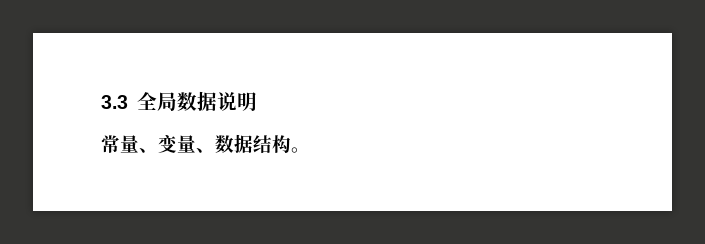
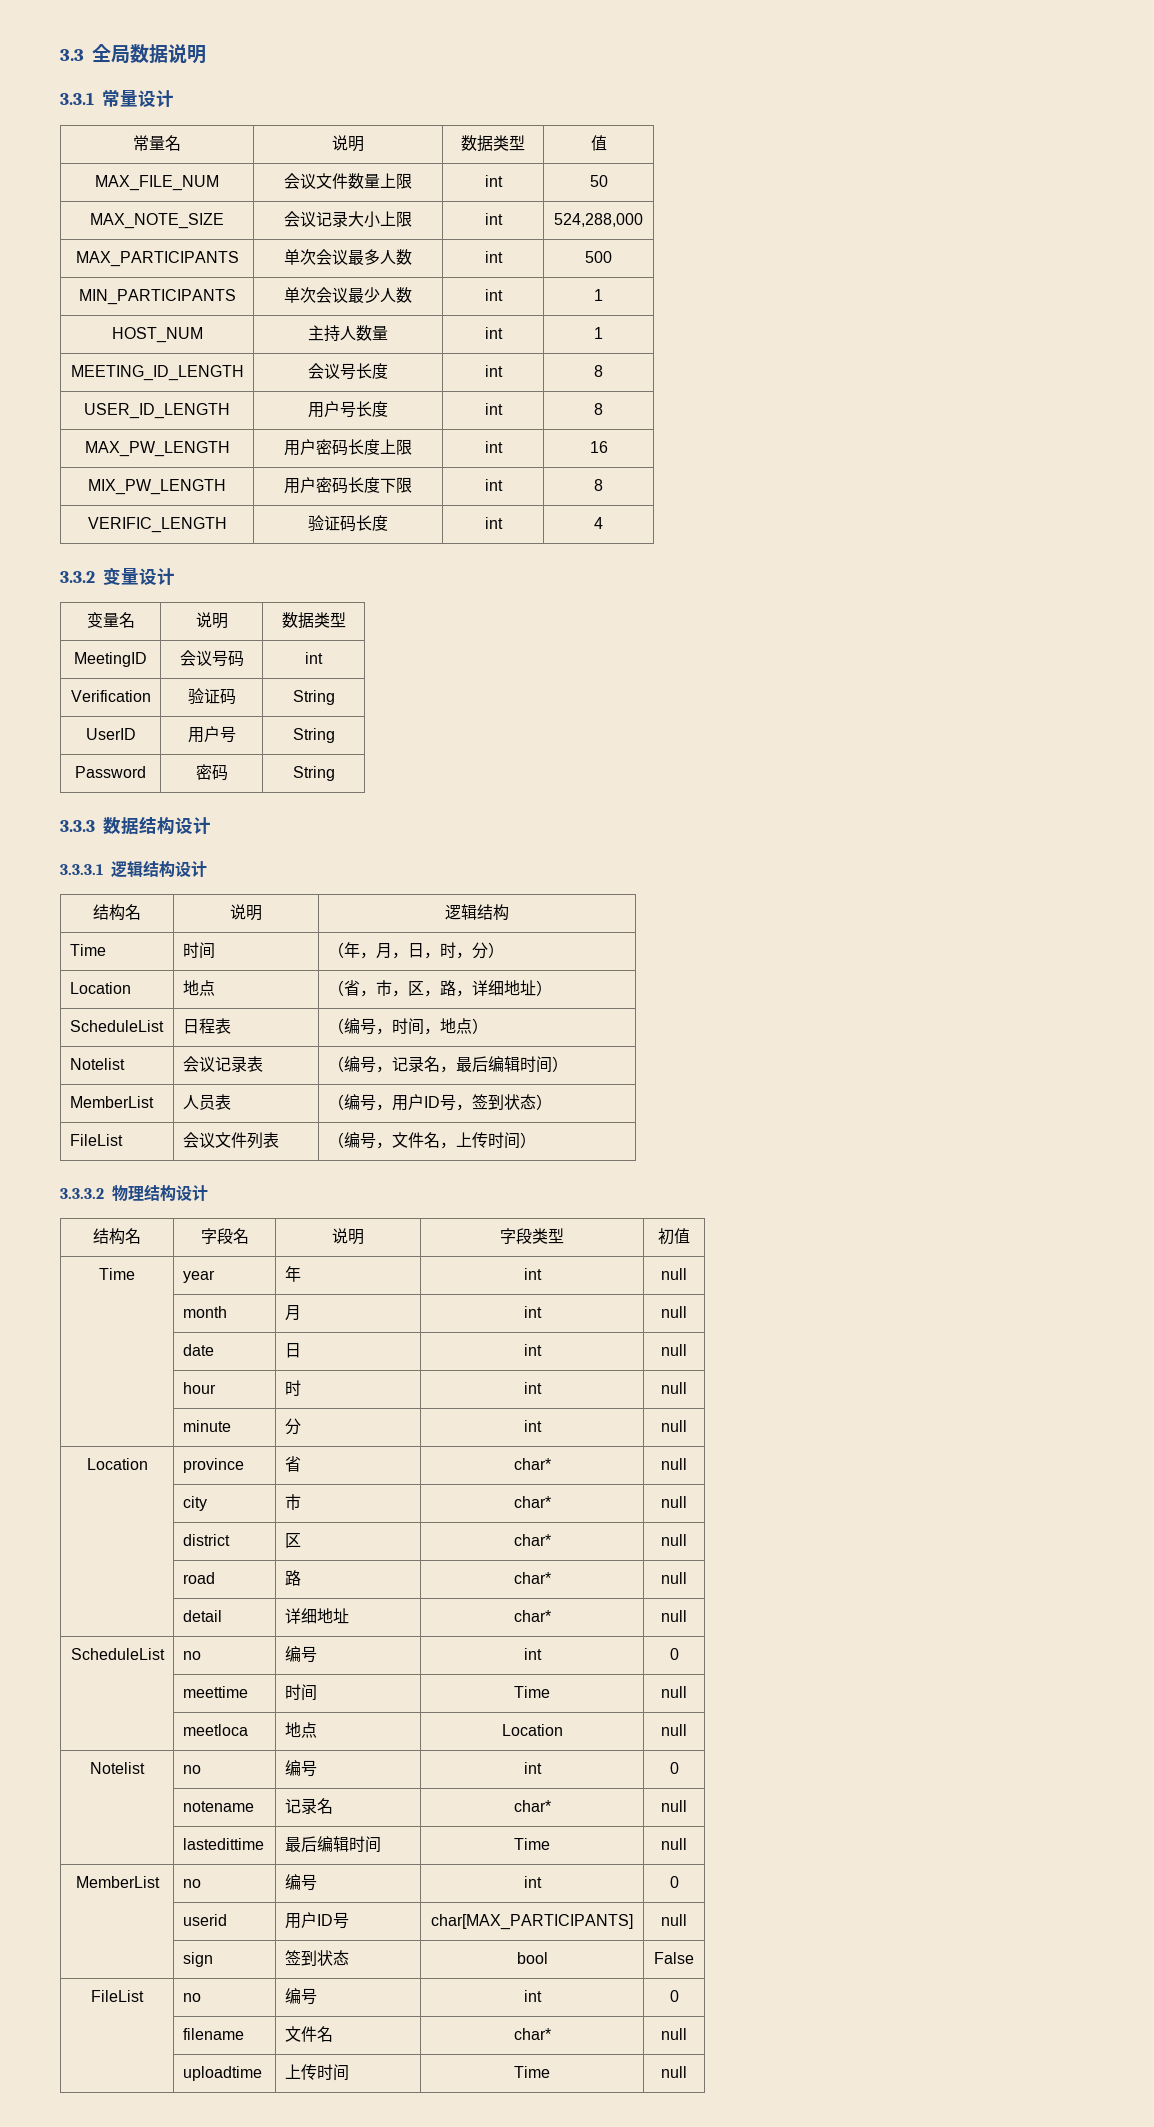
- 常量、变量、数据结构。
+ 3.3.1常量设计
+ 常量名 | 说明 | 数据类型 | 值
+ MAX_FILE_NUM | 会议文件数量上限 | int | 50
+ MAX_NOTE_SIZE | 会议记录大小上限 | int | 524,288,000
+ MAX_PARTICIPANTS | 单次会议最多人数 | int | 500
+ MIN_PARTICIPANTS | 单次会议最少人数 | int | 1
+ HOST_NUM | 主持人数量 | int | 1
+ MEETING_ID_LENGTH | 会议号长度 | int | 8
+ USER_ID_LENGTH | 用户号长度 | int | 8
+ MAX_PW_LENGTH | 用户密码长度上限 | int | 16
+ MIX_PW_LENGTH | 用户密码长度下限 | int | 8
+ VERIFIC_LENGTH | 验证码长度 | int | 4
+ 3.3.2变量设计
+ 变量名 | 说明 | 数据类型
+ MeetingID | 会议号码 | int
+ Verification | 验证码 | String
+ UserID | 用户号 | String
+ Password | 密码 | String
+ 3.3.3数据结构设计
+ 3.3.3.1逻辑结构设计
+ 结构名 | 说明 | 逻辑结构
+ Time | 时间 | （年，月，日，时，分）
+ Location | 地点 | （省，市，区，路，详细地址）
+ ScheduleList | 日程表 | （编号，时间，地点）
+ Notelist | 会议记录表 | （编号，记录名，最后编辑时间）
+ MemberList | 人员表 | （编号，用户ID号，签到状态）
+ FileList | 会议文件列表 | （编号，文件名，上传时间）
+ 3.3.3.2物理结构设计
+ 结构名 | 字段名 | 说明 | 字段类型 | 初值
+ Time | year | 年 | int | null
+ | month | 月 | int | null
+ | date | 日 | int | null
+ | hour | 时 | int | null
+ | minute | 分 | int | null
+ Location | province | 省 | char* | null
+ | city | 市 | char* | null
+ | district | 区 | char* | null
+ | road | 路 | char* | null
+ | detail | 详细地址 | char* | null
+ ScheduleList | no | 编号 | int | 0
+ | meettime | 时间 | Time | null
+ | meetloca | 地点 | Location | null
+ Notelist | no | 编号 | int | 0
+ | notename | 记录名 | char* | null
+ | lastedittime | 最后编辑时间 | Time | null
+ MemberList | no | 编号 | int | 0
+ | userid | 用户ID号 | char[MAX_PARTICIPANTS] | null
+ | sign | 签到状态 | bool | False
+ FileList | no | 编号 | int | 0
+ | filename | 文件名 | char* | null
+ | uploadtime | 上传时间 | Time | null

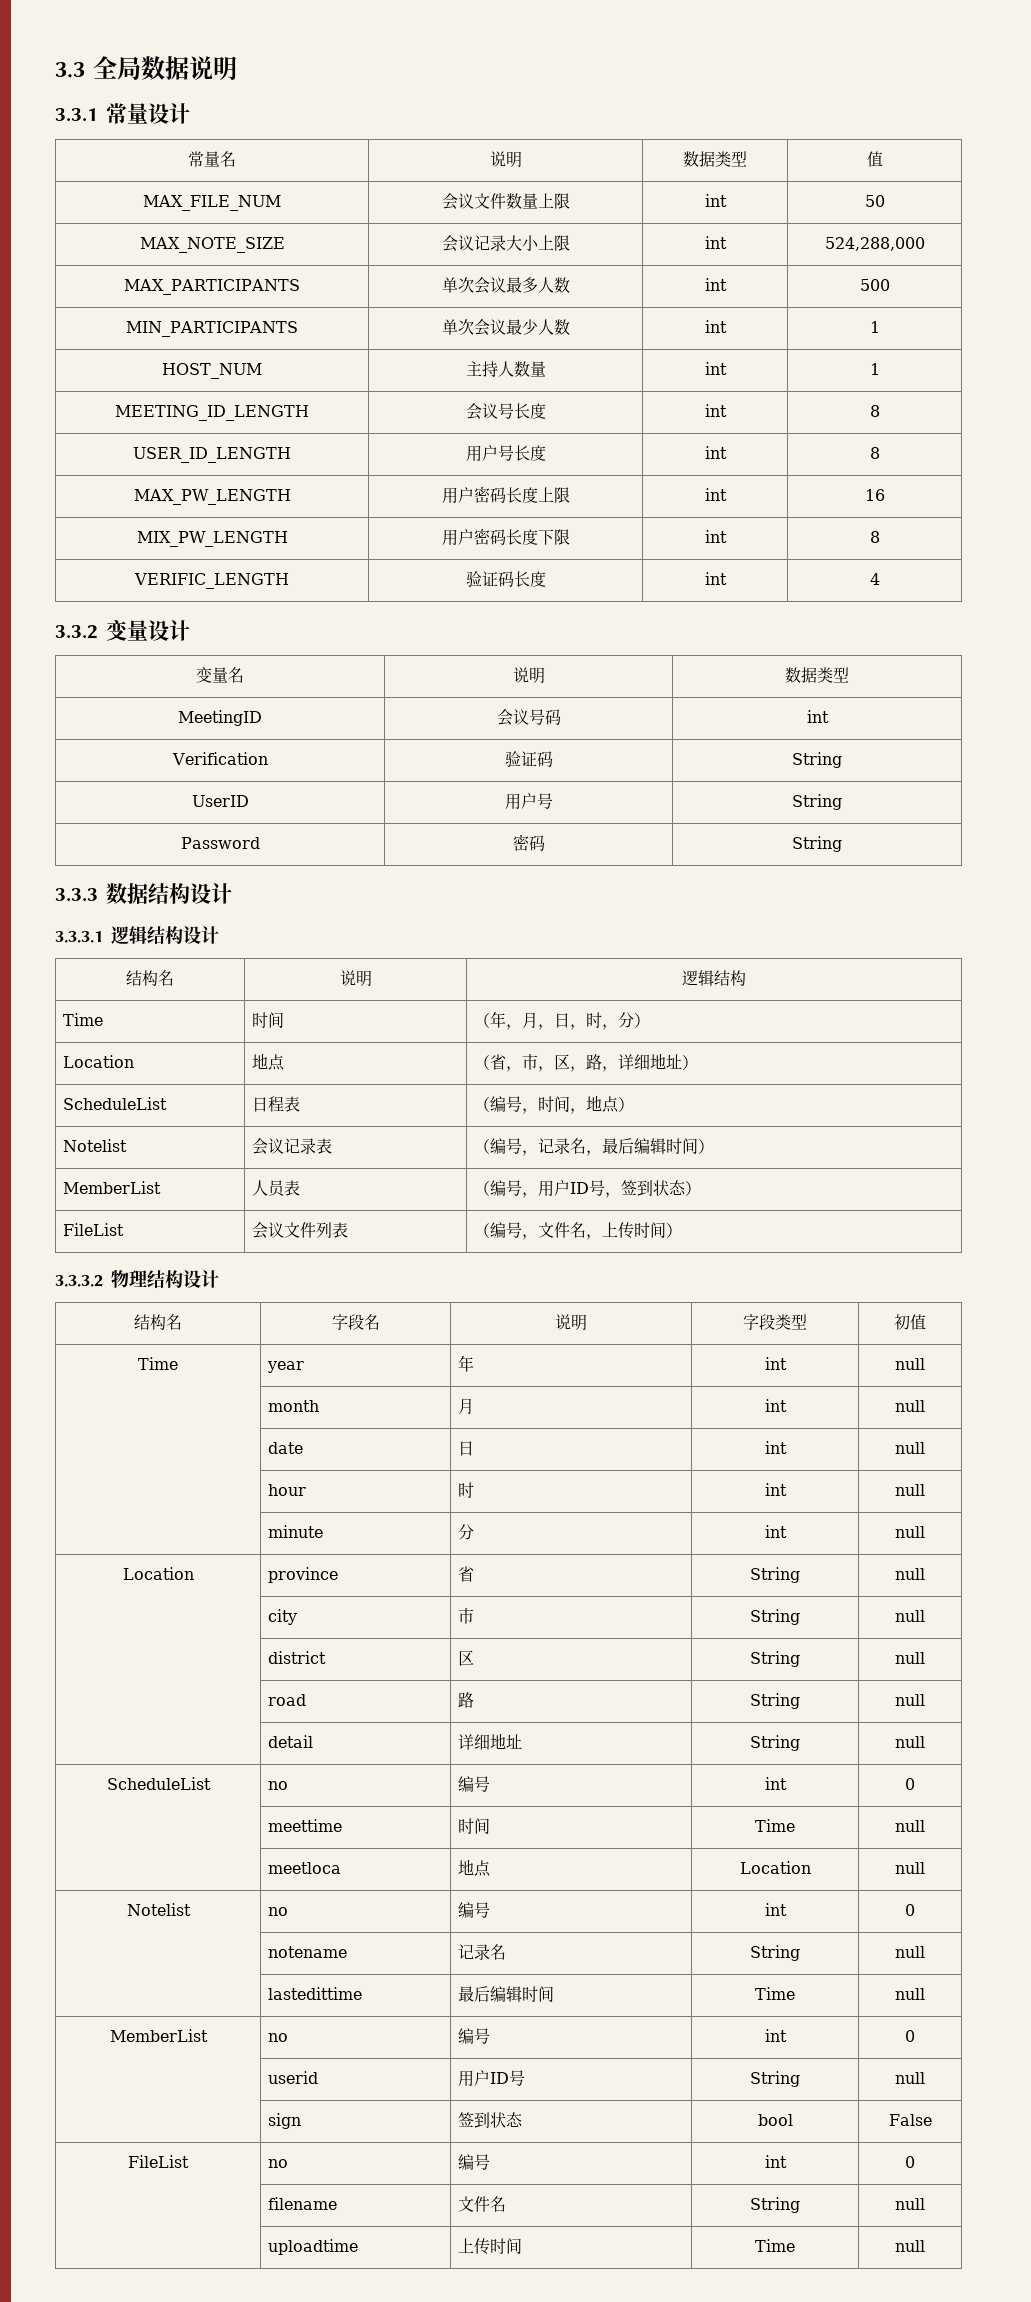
- Location | province | 省 | char* | null
+ Location | province | 省 | String | null
- | city | 市 | char* | null
+ | city | 市 | String | null
- | district | 区 | char* | null
+ | district | 区 | String | null
- | road | 路 | char* | null
+ | road | 路 | String | null
- | detail | 详细地址 | char* | null
+ | detail | 详细地址 | String | null
- | notename | 记录名 | char* | null
+ | notename | 记录名 | String | null
- | userid | 用户ID号 | char[MAX_PARTICIPANTS] | null
+ | userid | 用户ID号 | String | null
- | filename | 文件名 | char* | null
+ | filename | 文件名 | String | null

